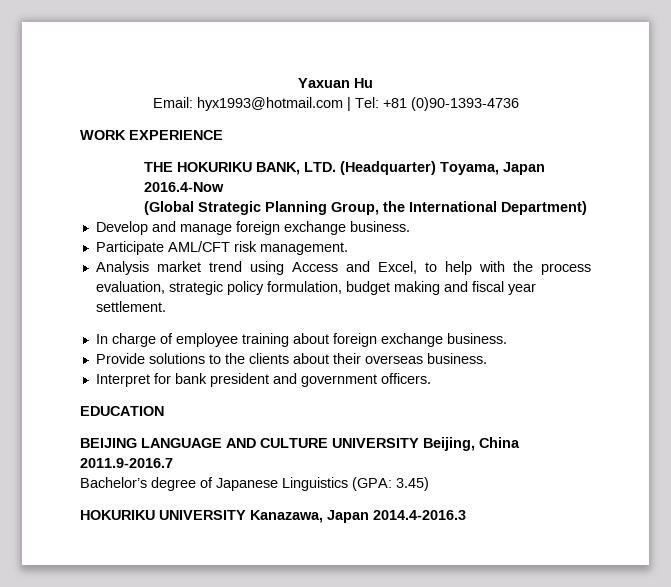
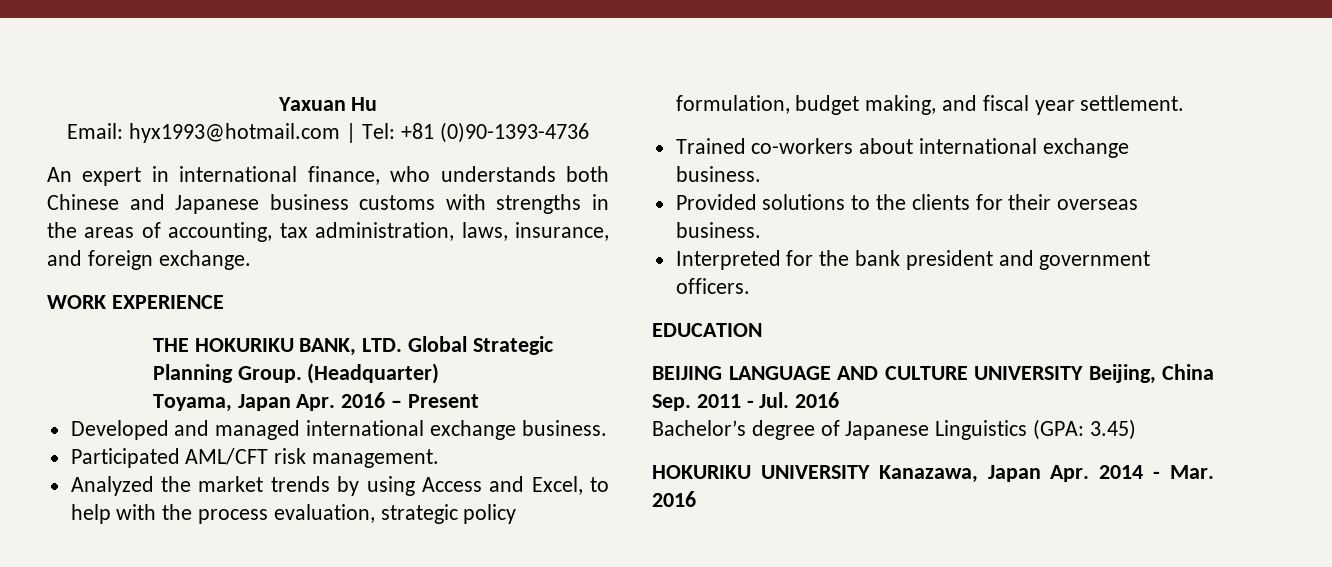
+ An expert in international finance, who understands both Chinese and Japanese business customs with strengths in the areas of accounting, tax administration, laws, insurance, and foreign exchange.
- THE HOKURIKU BANK, LTD. (Headquarter) Toyama, Japan 2016.4-Now
- (Global Strategic Planning Group, the International Department)
- Develop and manage foreign exchange business.
- Participate AML/CFT risk management.
+ THE HOKURIKU BANK, LTD. Global Strategic Planning Group. (Headquarter)
+ Toyama, Japan Apr. 2016 – Present
+ Developed and managed international exchange business.
+ Participated AML/CFT risk management.
- Analysis market trend using Access and Excel, to help with the process evaluation, strategic policy formulation, budget making and fiscal year settlement.
+ Analyzed the market trends by using Access and Excel, to help with the process evaluation, strategic policy formulation, budget making, and fiscal year settlement.
- In charge of employee training about foreign exchange business.
- Provide solutions to the clients about their overseas business.
+ Trained co-workers about international exchange business.
+ Provided solutions to the clients for their overseas business.
- Interpret for bank president and government officers.
+ Interpreted for the bank president and government officers.
- BEIJING LANGUAGE AND CULTURE UNIVERSITY Beijing, China 2011.9-2016.7
+ BEIJING LANGUAGE AND CULTURE UNIVERSITY Beijing, China Sep. 2011 - Jul. 2016
- HOKURIKU UNIVERSITY Kanazawa, Japan 2014.4-2016.3
+ HOKURIKU UNIVERSITY Kanazawa, Japan Apr. 2014 - Mar. 2016

